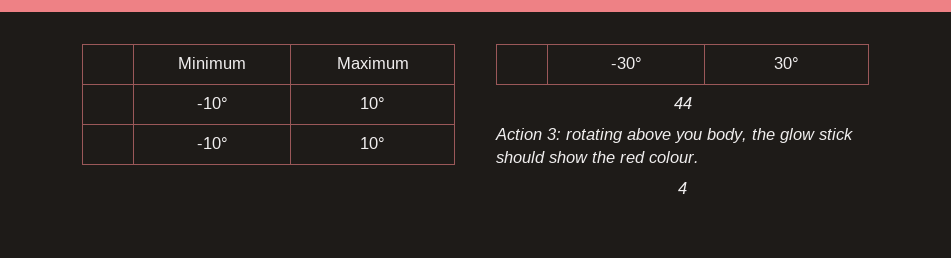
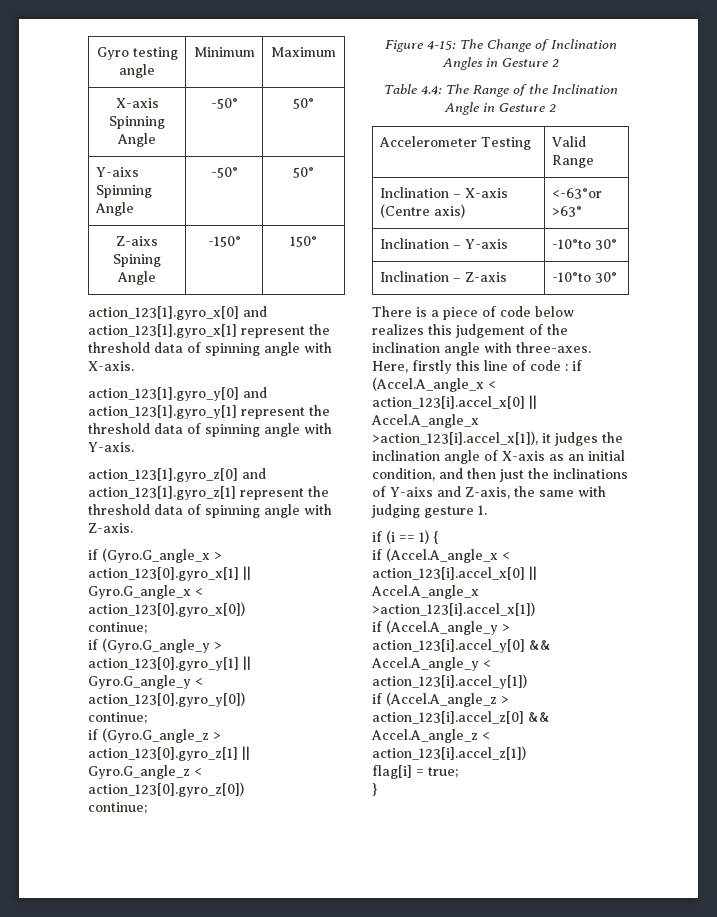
- | Minimum | Maximum
- | -10° | 10°
- | -10° | 10°
- | -30° | 30°
- 44
- Action 3: rotating above you body, the glow stick should show the red colour.
- 4
+ Gyro testing angle | Minimum | Maximum
+ X-axis Spinning Angle | -50° | 50°
+ Y-aixs Spinning Angle | -50° | 50°
+ Z-aixs Spining Angle | -150° | 150°
+ action_123[1].gyro_x[0] and action_123[1].gyro_x[1] represent the threshold data of spinning angle with X-axis.
+ action_123[1].gyro_y[0] and action_123[1].gyro_y[1] represent the threshold data of spinning angle with Y-axis.
+ action_123[1].gyro_z[0] and action_123[1].gyro_z[1] represent the threshold data of spinning angle with Z-axis.
+ if (Gyro.G_angle_x > action_123[0].gyro_x[1] || Gyro.G_angle_x < action_123[0].gyro_x[0])
+ continue;
+ if (Gyro.G_angle_y > action_123[0].gyro_y[1] || Gyro.G_angle_y < action_123[0].gyro_y[0])
+ continue;
+ if (Gyro.G_angle_z > action_123[0].gyro_z[1] || Gyro.G_angle_z < action_123[0].gyro_z[0])
+ continue;
+ Figure 4-15: The Change of Inclination Angles in Gesture 2
+ Table 4.4: The Range of the Inclination Angle in Gesture 2
+ Accelerometer Testing | Valid Range
+ Inclination – X-axis (Centre axis) | <-63°or >63°
+ Inclination – Y-axis | -10°to 30°
+ Inclination – Z-axis | -10°to 30°
+ There is a piece of code below realizes this judgement of the inclination angle with three-axes. Here, firstly this line of code : if (Accel.A_angle_x < action_123[i].accel_x[0] || Accel.A_angle_x >action_123[i].accel_x[1]), it judges the inclination angle of X-axis as an initial condition, and then just the inclinations of Y-aixs and Z-axis, the same with judging gesture 1.
+ if (i == 1) {
+ if (Accel.A_angle_x < action_123[i].accel_x[0] || Accel.A_angle_x >action_123[i].accel_x[1])
+ if (Accel.A_angle_y > action_123[i].accel_y[0] && Accel.A_angle_y < action_123[i].accel_y[1])
+ if (Accel.A_angle_z > action_123[i].accel_z[0] && Accel.A_angle_z < action_123[i].accel_z[1])
+ flag[i] = true;
+ }

